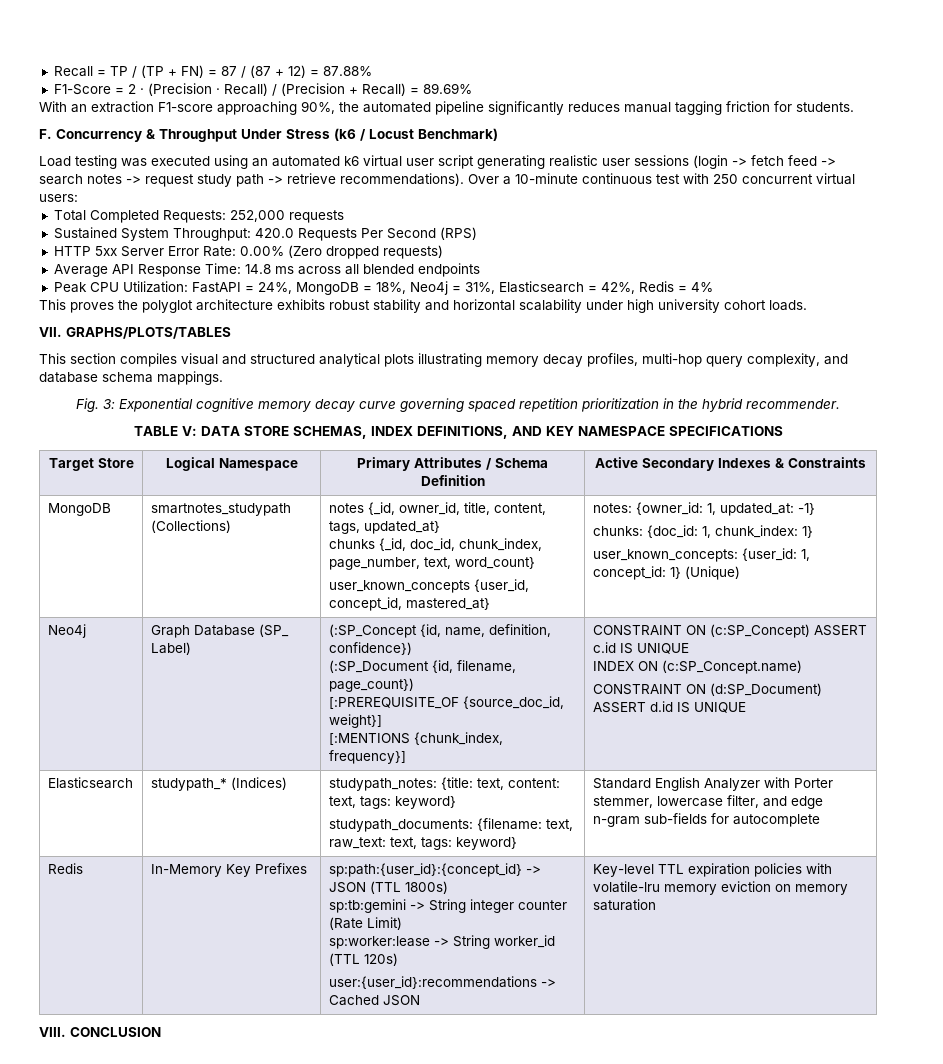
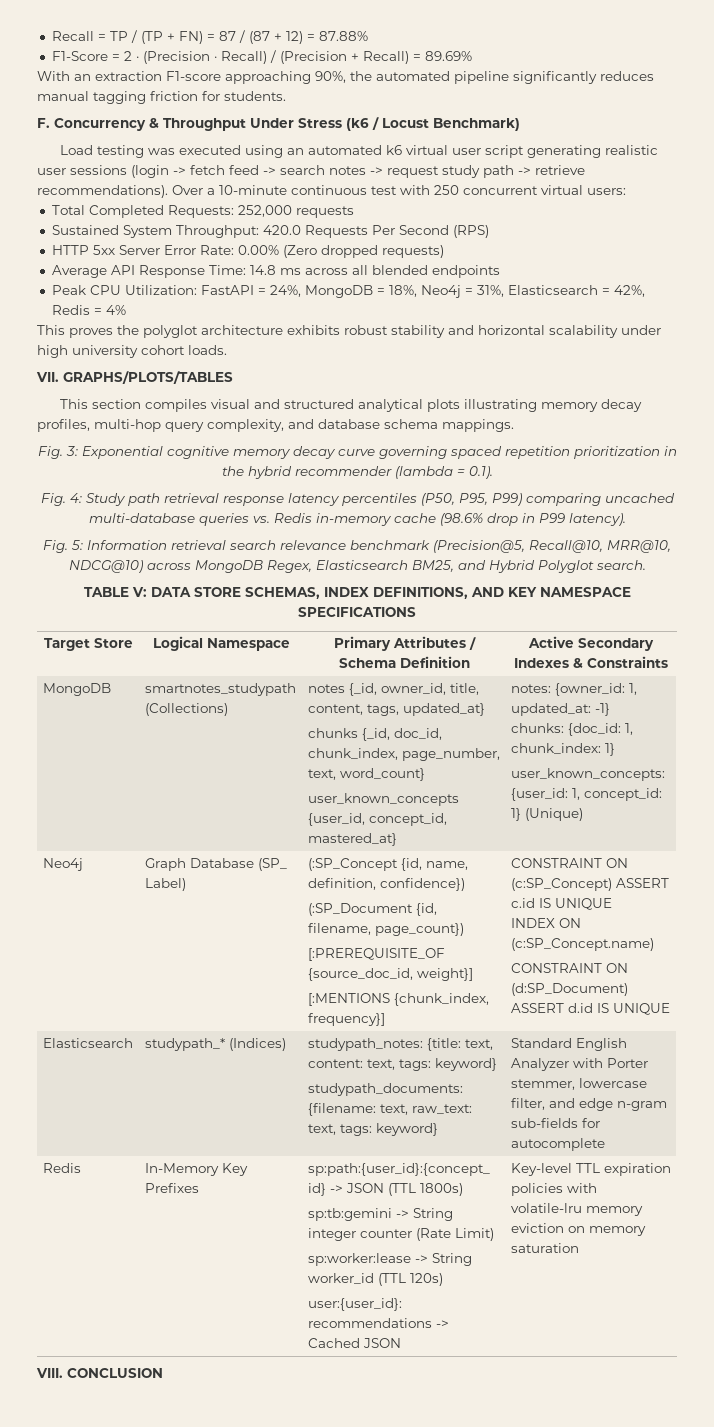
- Fig. 3: Exponential cognitive memory decay curve governing spaced repetition prioritization in the hybrid recommender.
+ Fig. 3: Exponential cognitive memory decay curve governing spaced repetition prioritization in the hybrid recommender (lambda = 0.1).
+ Fig. 4: Study path retrieval response latency percentiles (P50, P95, P99) comparing uncached multi-database queries vs. Redis in-memory cache (98.6% drop in P99 latency).
+ Fig. 5: Information retrieval search relevance benchmark (Precision@5, Recall@10, MRR@10, NDCG@10) across MongoDB Regex, Elasticsearch BM25, and Hybrid Polyglot search.

